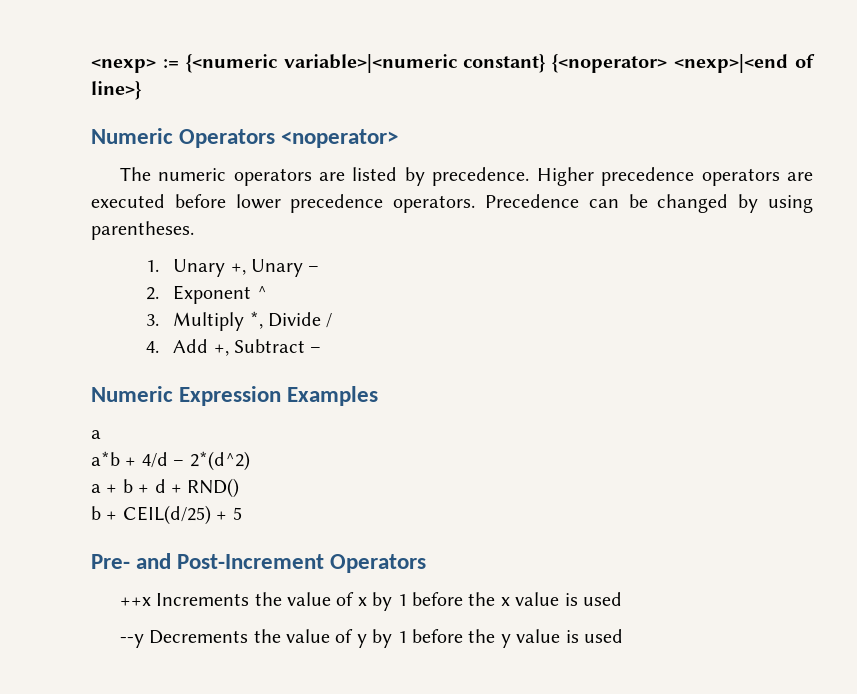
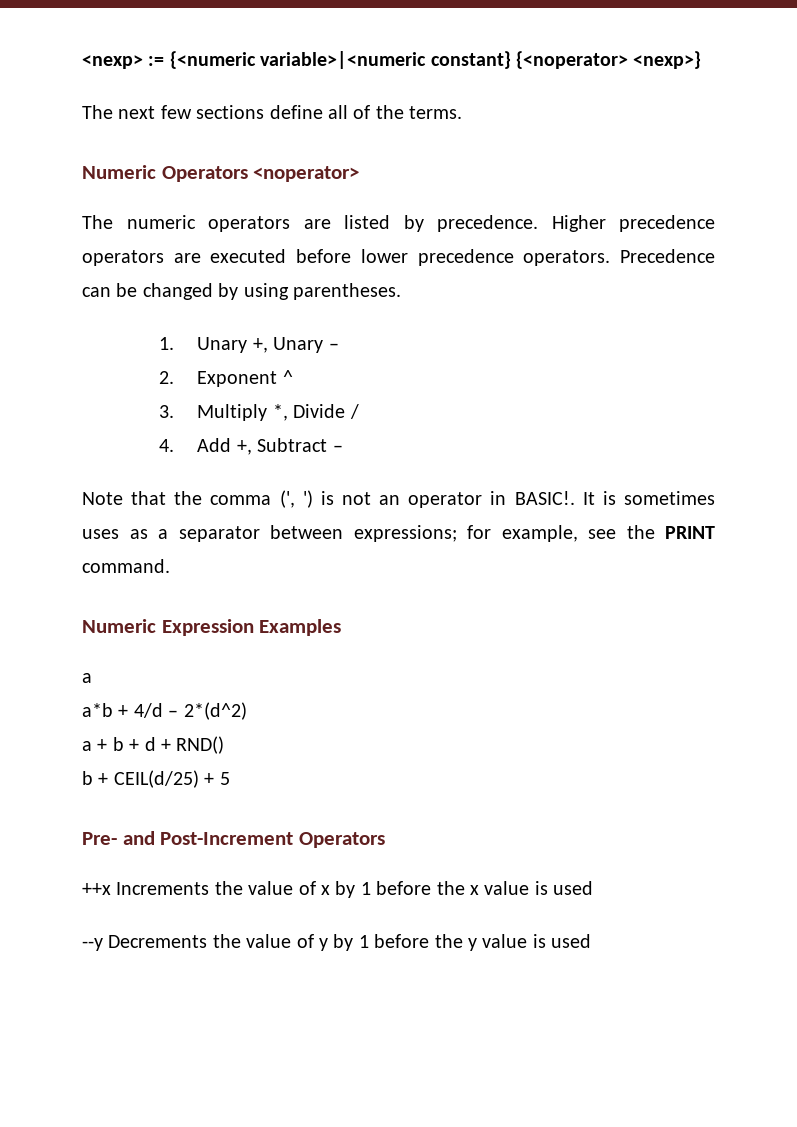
- <nexp> := {<numeric variable>|<numeric constant} {<noperator> <nexp>|<end of line>}
+ <nexp> := {<numeric variable>|<numeric constant} {<noperator> <nexp>}
+ The next few sections define all of the terms.
+ Note that the comma (', ') is not an operator in BASIC!. It is sometimes uses as a separator between expressions; for example, see the PRINT command.

